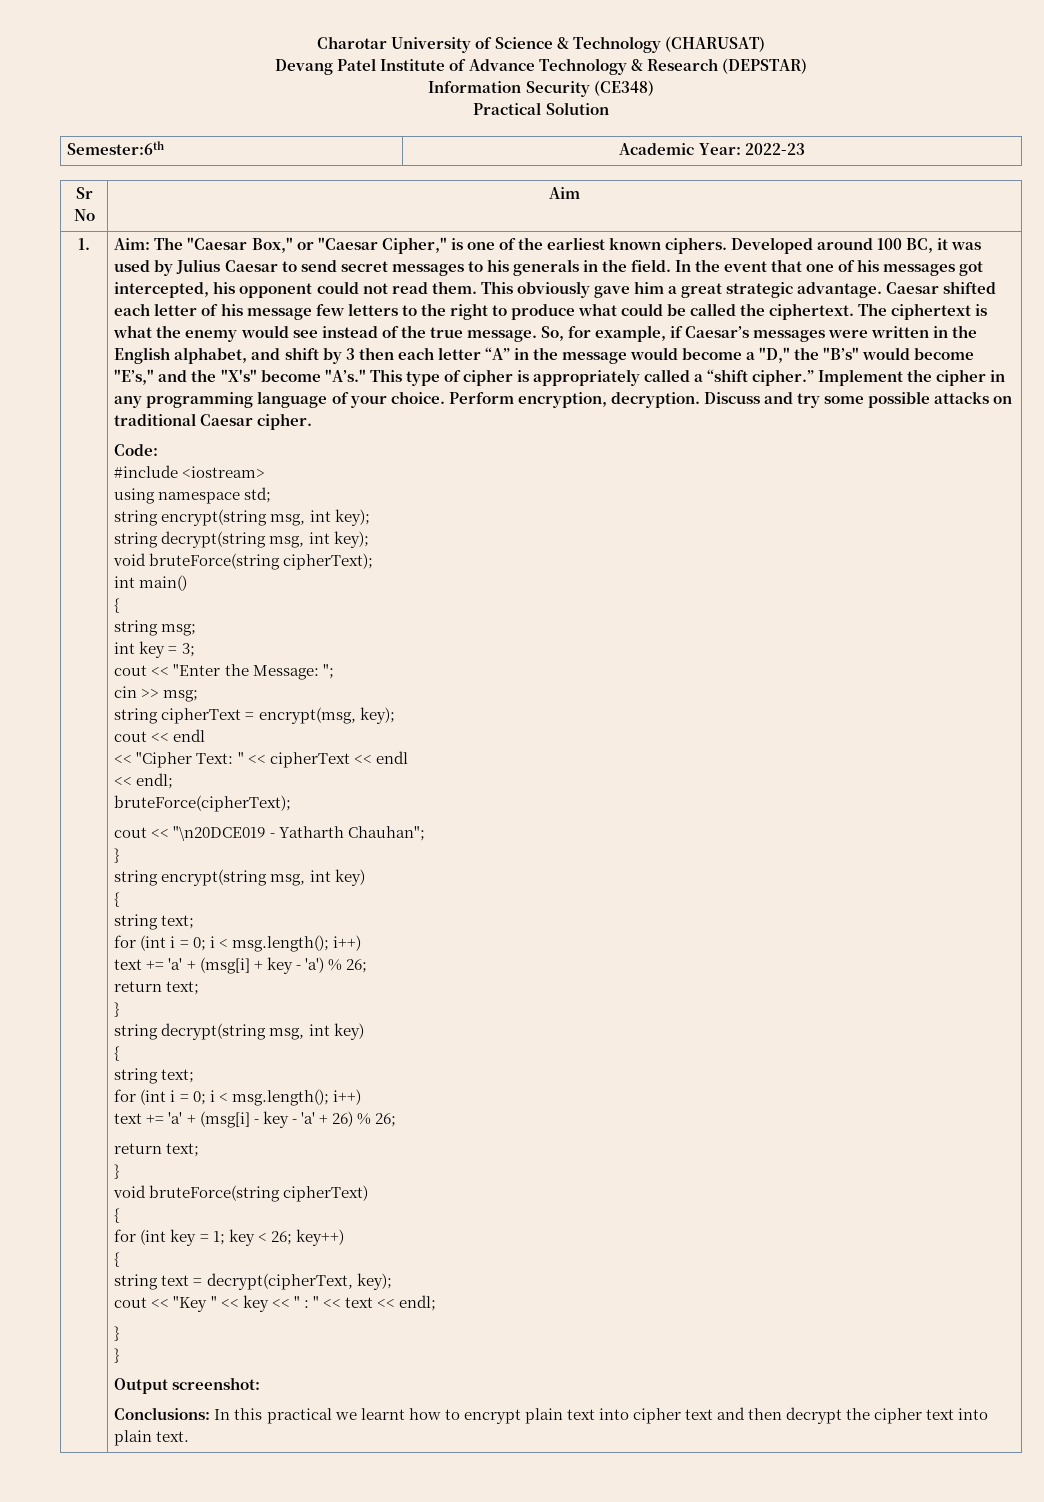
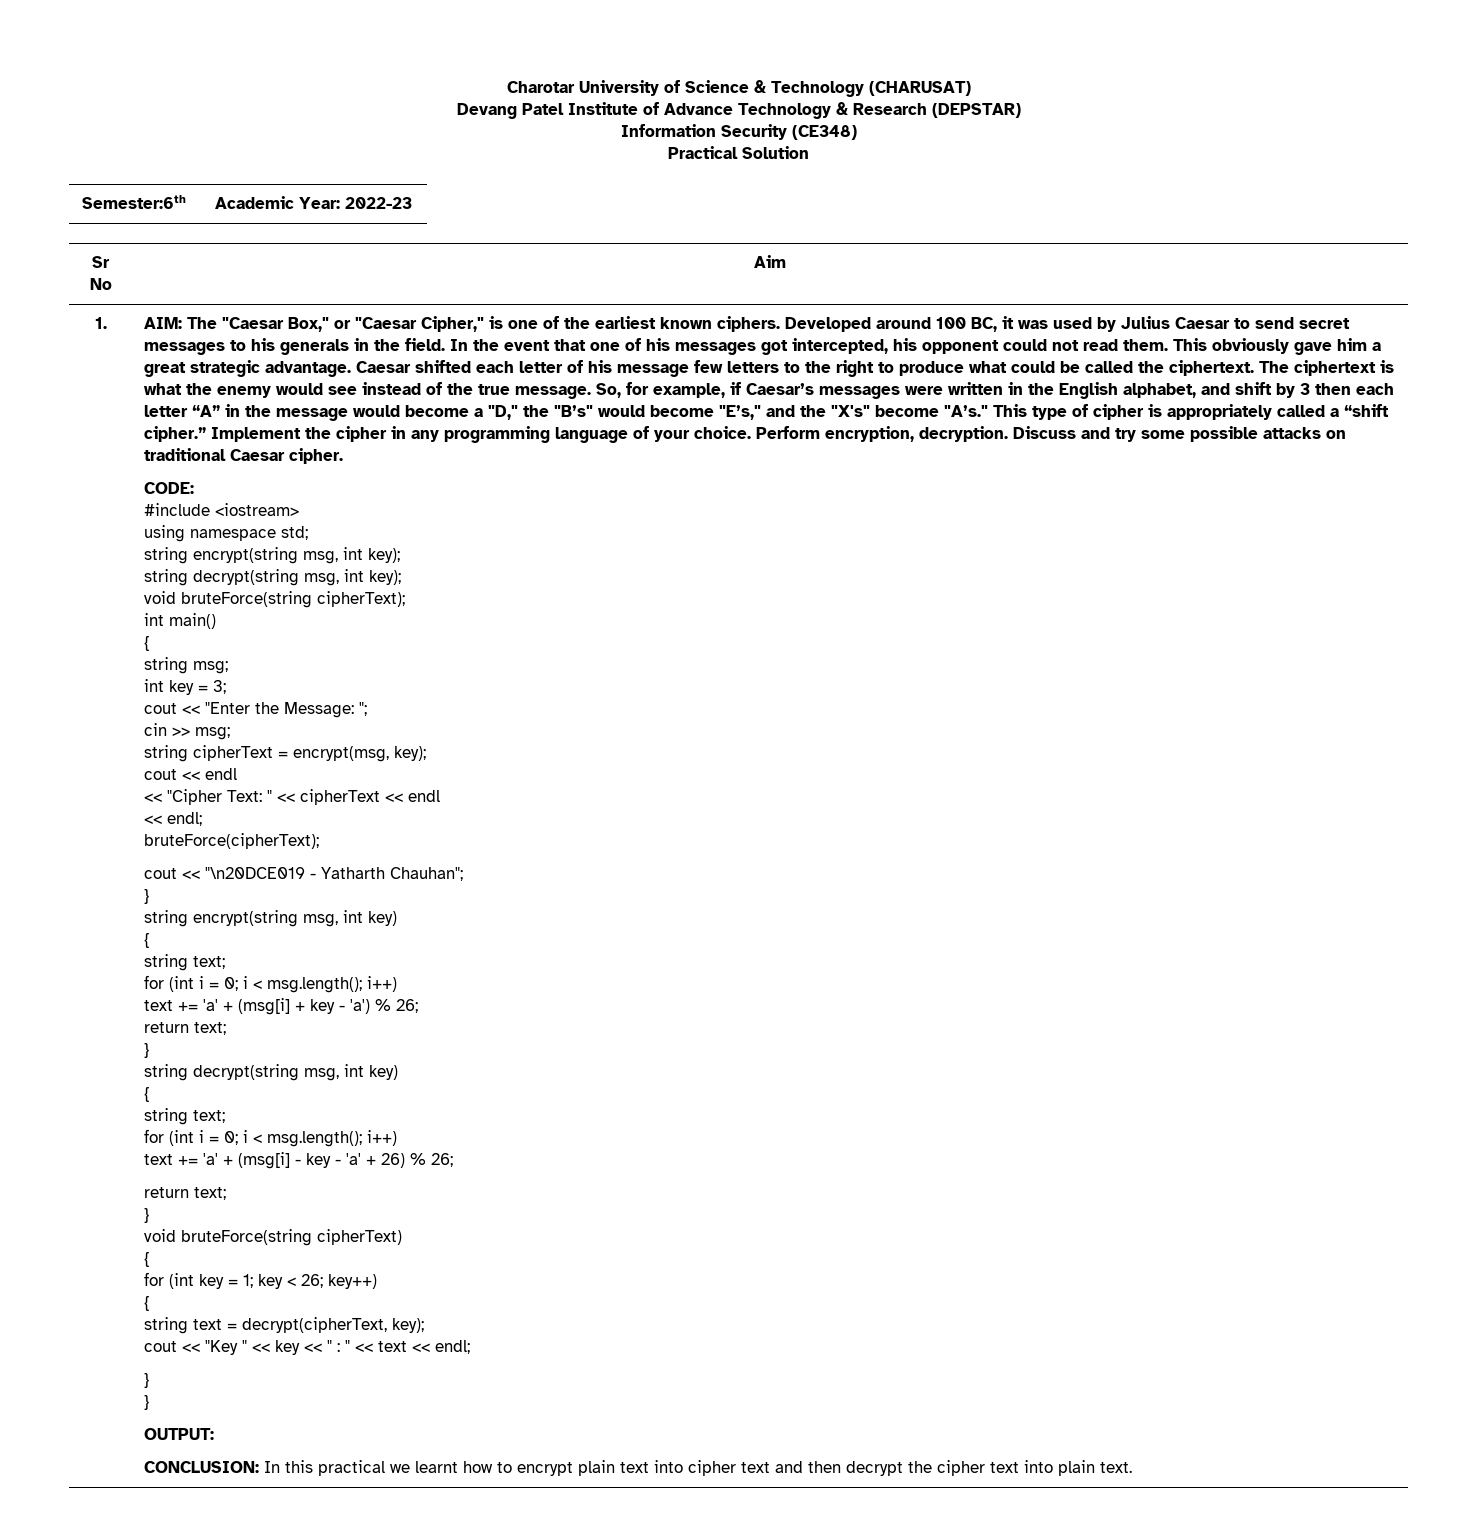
- Aim: The "Caesar Box," or "Caesar Cipher," is one of the earliest known ciphers.
+ AIM: The "Caesar Box," or "Caesar Cipher," is one of the earliest known ciphers.
- Code:
+ CODE:
- Output screenshot:
- Conclusions: In this practical we learnt how to encrypt plain text into cipher text and then decrypt the cipher text into plain text.
+ OUTPUT:
+ CONCLUSION: In this practical we learnt how to encrypt plain text into cipher text and then decrypt the cipher text into plain text.

